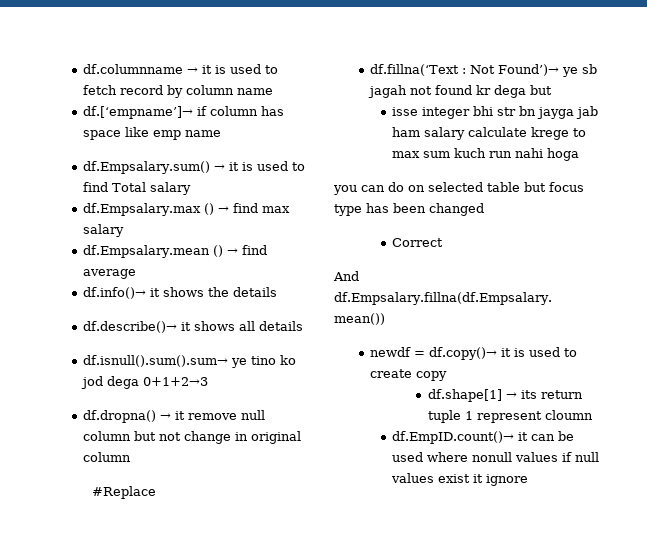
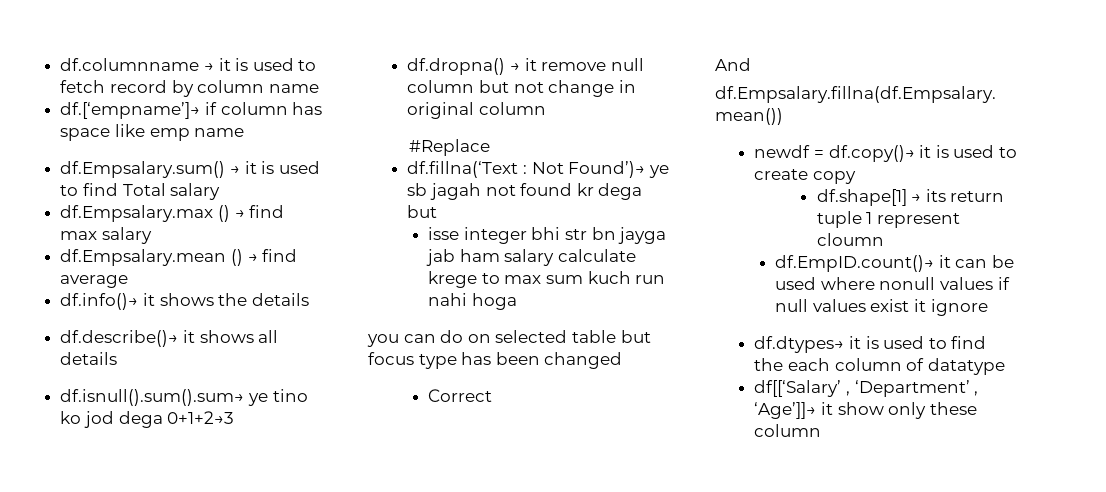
+ df.dtypes→ it is used to find the each column of datatype
+ df[[‘Salary’ , ‘Department’ , ‘Age’]]→ it show only these column

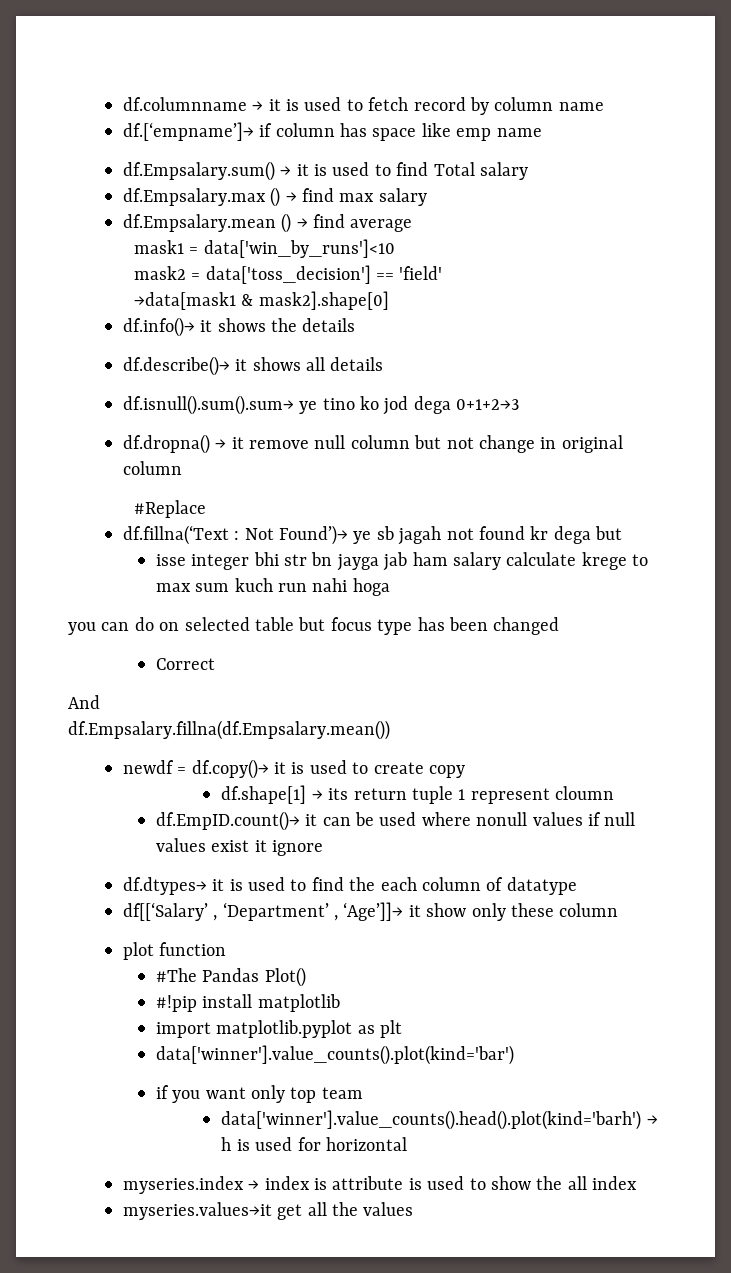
+ mask1 = data['win_by_runs']<10
+ mask2 = data['toss_decision'] == 'field'
+ →data[mask1 & mask2].shape[0]
+ plot function
+ #The Pandas Plot()
+ #!pip install matplotlib
+ import matplotlib.pyplot as plt
+ data['winner'].value_counts().plot(kind='bar')
+ if you want only top team
+ data['winner'].value_counts().head().plot(kind='barh') → h is used for horizontal
+ myseries.index → index is attribute is used to show the all index
+ myseries.values→it get all the values

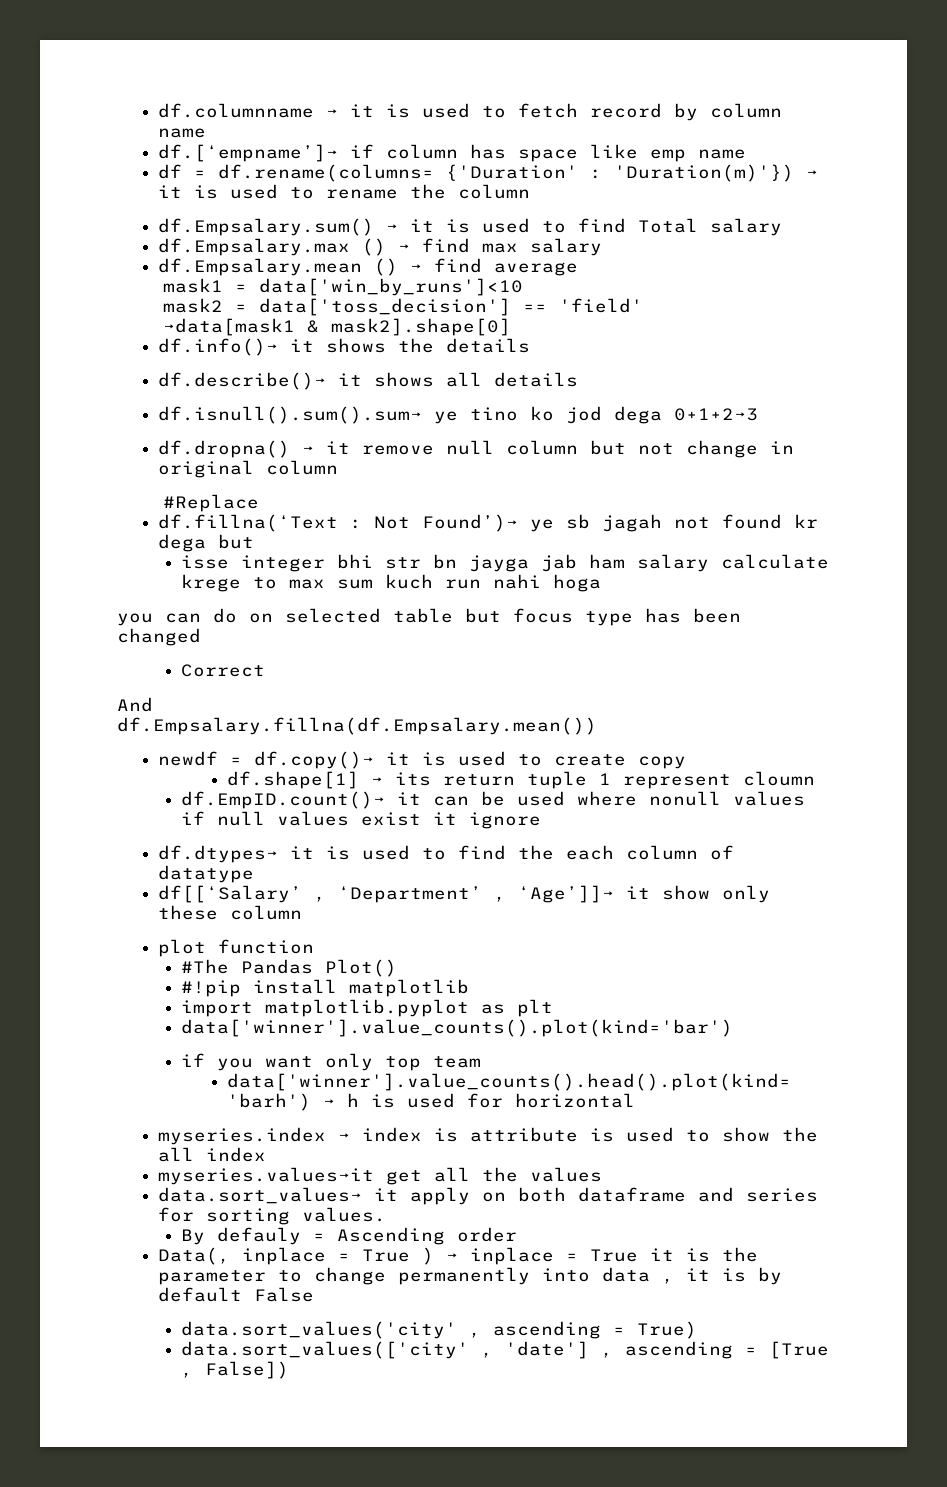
+ df = df.rename(columns= {'Duration' : 'Duration(m)'}) → it is used to rename the column
+ data.sort_values→ it apply on both dataframe and series for sorting values.
+ By defauly = Ascending order
+ Data(, inplace = True ) → inplace = True it is the parameter to change permanently into data , it is by default False
+ data.sort_values('city' , ascending = True)
+ data.sort_values(['city' , 'date'] , ascending = [True , False])

